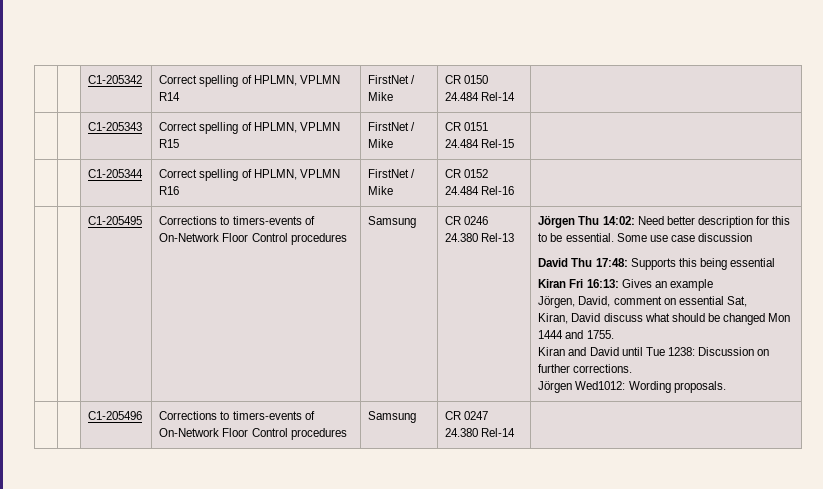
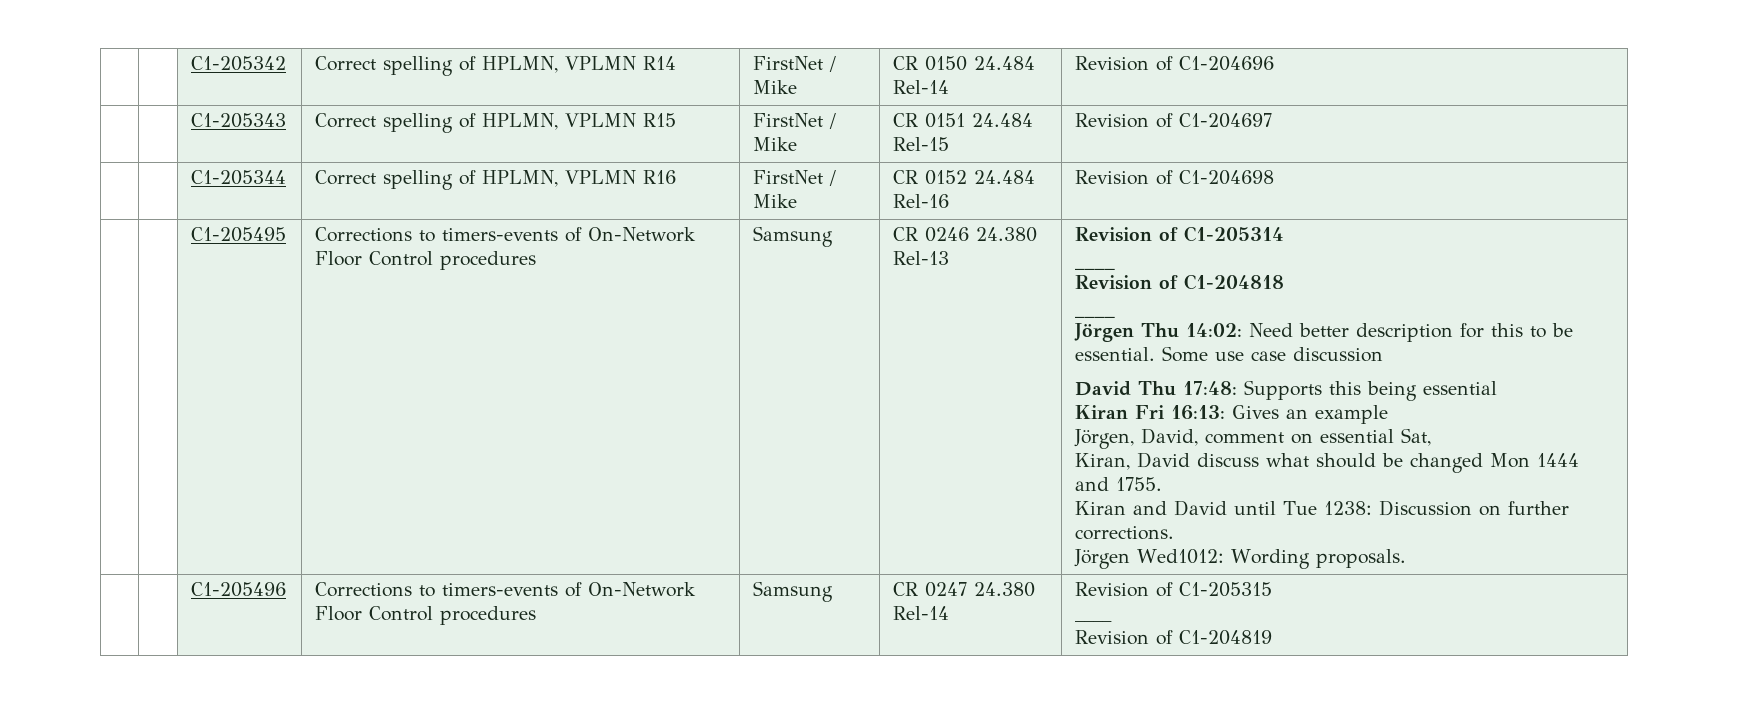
- | | C1-205342 | Correct spelling of HPLMN, VPLMN R14 | FirstNet / Mike | CR 0150 24.484 Rel-14 |
+ | | C1-205342 | Correct spelling of HPLMN, VPLMN R14 | FirstNet / Mike | CR 0150 24.484 Rel-14 | Revision of C1-204696
- | | C1-205343 | Correct spelling of HPLMN, VPLMN R15 | FirstNet / Mike | CR 0151 24.484 Rel-15 |
+ | | C1-205343 | Correct spelling of HPLMN, VPLMN R15 | FirstNet / Mike | CR 0151 24.484 Rel-15 | Revision of C1-204697
- | | C1-205344 | Correct spelling of HPLMN, VPLMN R16 | FirstNet / Mike | CR 0152 24.484 Rel-16 |
+ | | C1-205344 | Correct spelling of HPLMN, VPLMN R16 | FirstNet / Mike | CR 0152 24.484 Rel-16 | Revision of C1-204698
+ Revision of C1-205314
+ ____
+ Revision of C1-204818
+ ____
- | | C1-205496 | Corrections to timers-events of On-Network Floor Control procedures | Samsung | CR 0247 24.380 Rel-14 |
+ | | C1-205496 | Corrections to timers-events of On-Network Floor Control procedures | Samsung | CR 0247 24.380 Rel-14 | Revision of C1-205315
+ ____
+ Revision of C1-204819

